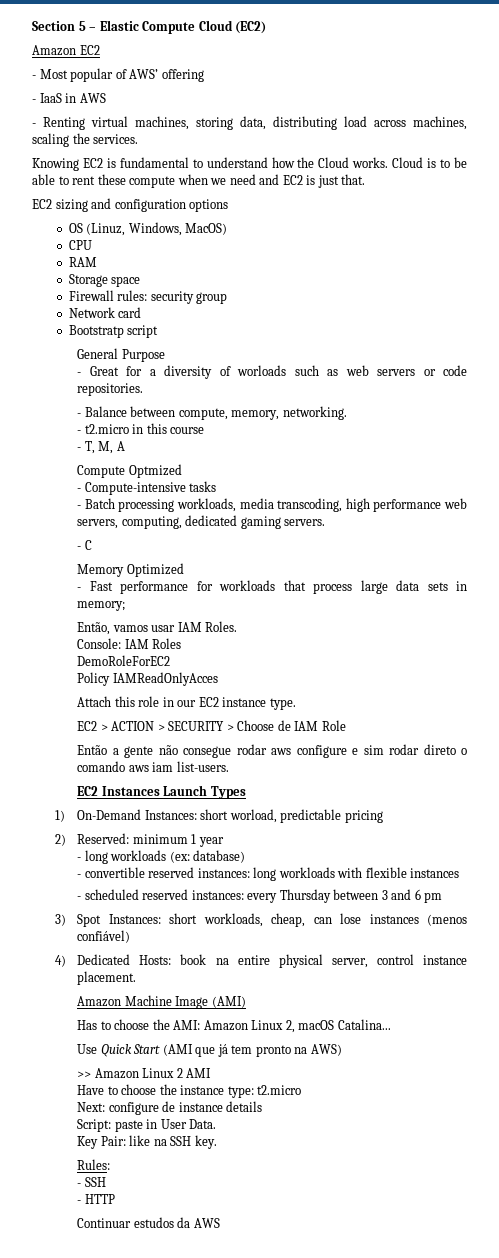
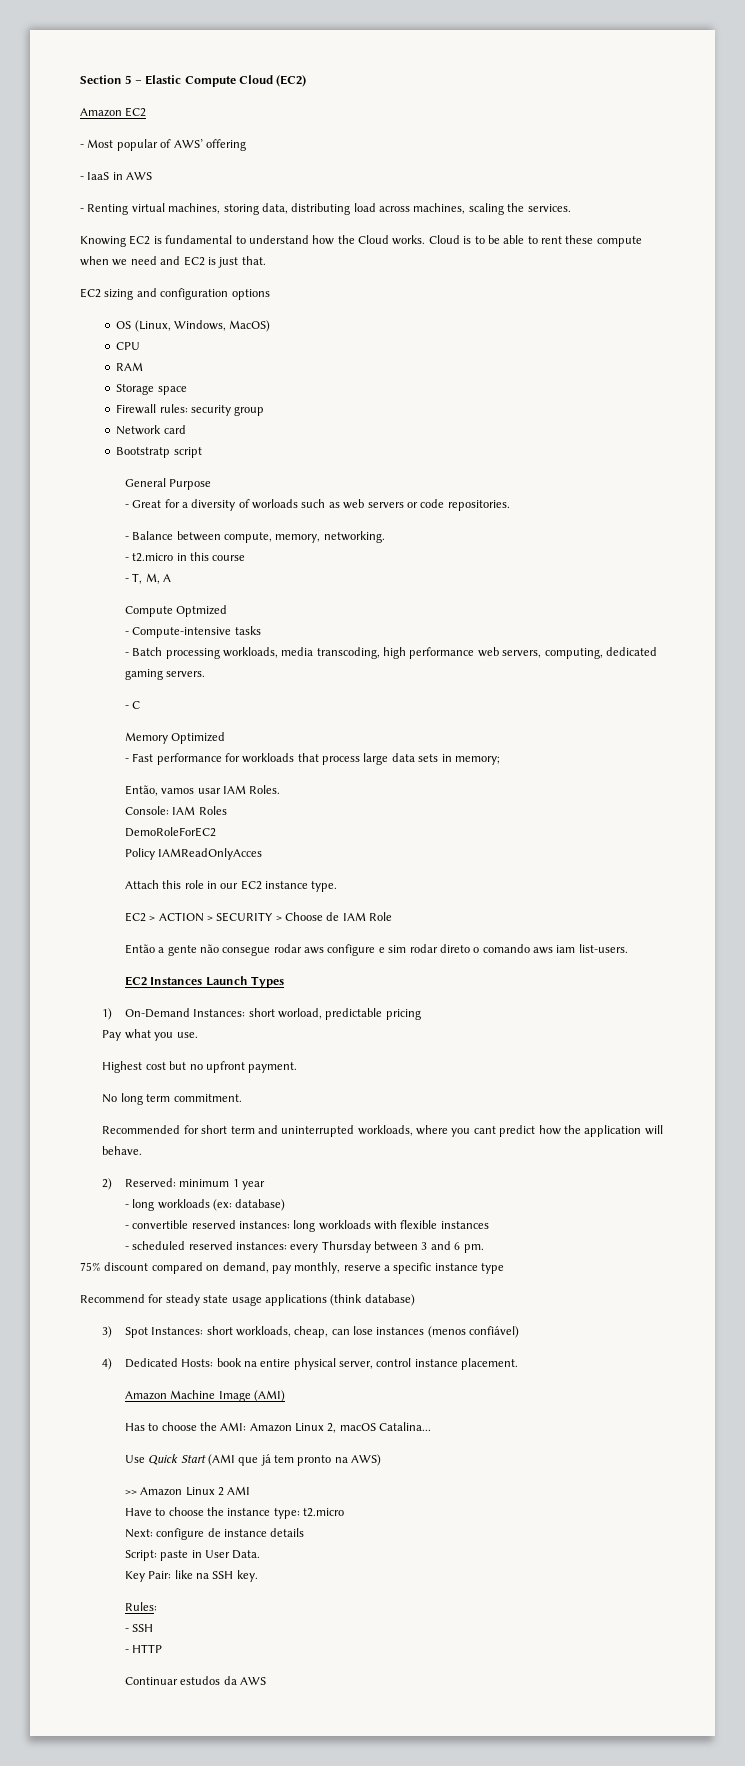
- OS (Linuz, Windows, MacOS)
+ OS (Linux, Windows, MacOS)
+ Pay what you use.
+ Highest cost but no upfront payment.
+ No long term commitment.
+ Recommended for short term and uninterrupted workloads, where you cant predict how the application will behave.
- - scheduled reserved instances: every Thursday between 3 and 6 pm
+ - scheduled reserved instances: every Thursday between 3 and 6 pm.
+ 75% discount compared on demand, pay monthly, reserve a specific instance type
+ Recommend for steady state usage applications (think database)

